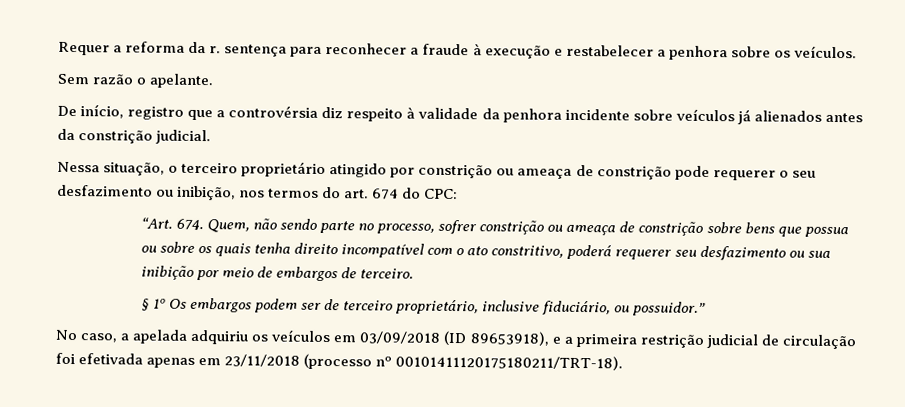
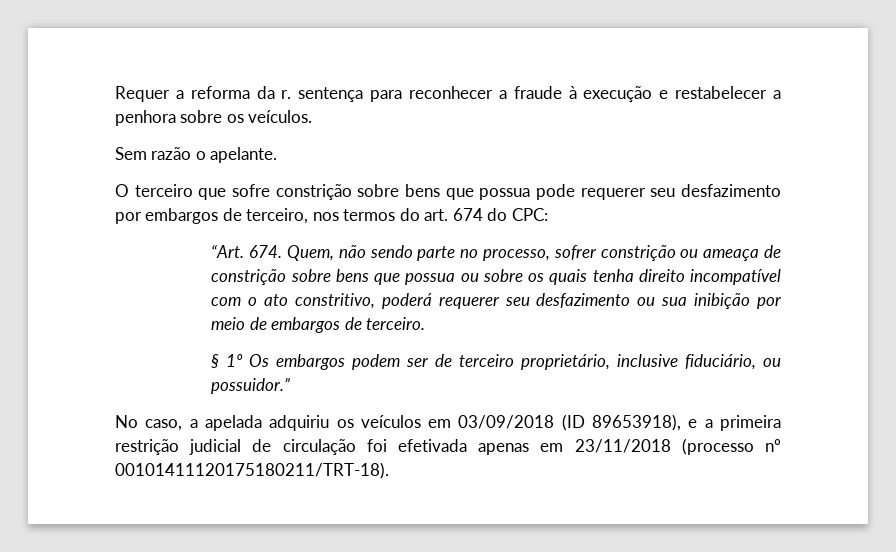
- De início, registro que a controvérsia diz respeito à validade da penhora incidente sobre veículos já alienados antes da constrição judicial.
- Nessa situação, o terceiro proprietário atingido por constrição ou ameaça de constrição pode requerer o seu desfazimento ou inibição, nos termos do art. 674 do CPC:
+ O terceiro que sofre constrição sobre bens que possua pode requerer seu desfazimento por embargos de terceiro, nos termos do art. 674 do CPC:

